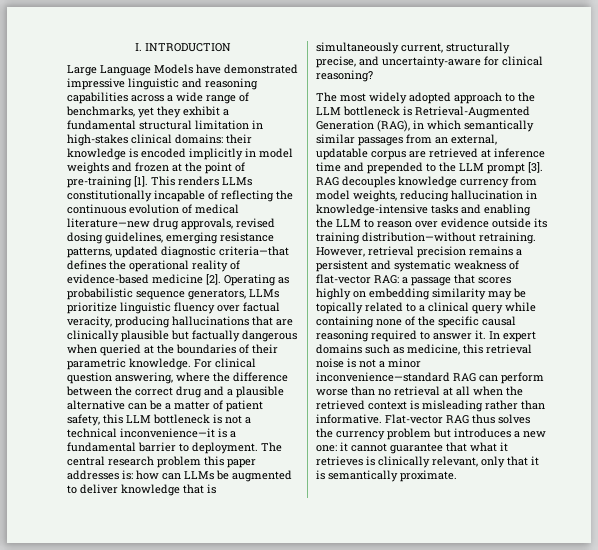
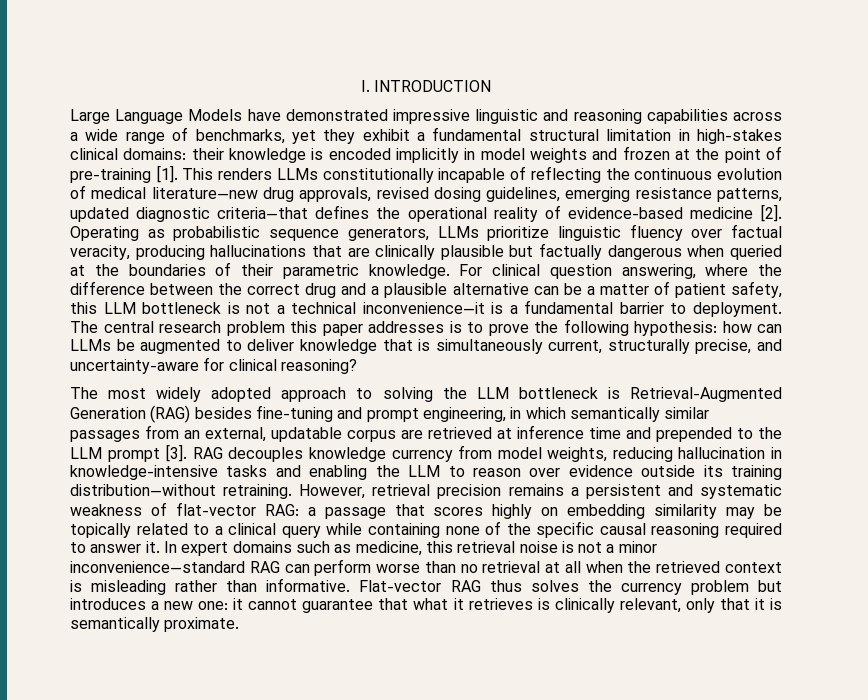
- The central research problem this paper addresses is: how can LLMs be augmented to deliver knowledge that is simultaneously current, structurally precise, and uncertainty-aware for clinical reasoning?
+ The central research problem this paper addresses is to prove the following hypothesis: how can LLMs be augmented to deliver knowledge that is simultaneously current, structurally precise, and uncertainty-aware for clinical reasoning?
- The most widely adopted approach to the LLM bottleneck is Retrieval-Augmented Generation (RAG), in which semantically similar passages from an external, updatable corpus are retrieved at inference time and prepended to the LLM prompt [3].
+ The most widely adopted approach to solving the LLM bottleneck is Retrieval-Augmented Generation (RAG) besides fine-tuning and prompt engineering, in which semantically similar passages from an external, updatable corpus are retrieved at inference time and prepended to the LLM prompt [3].

